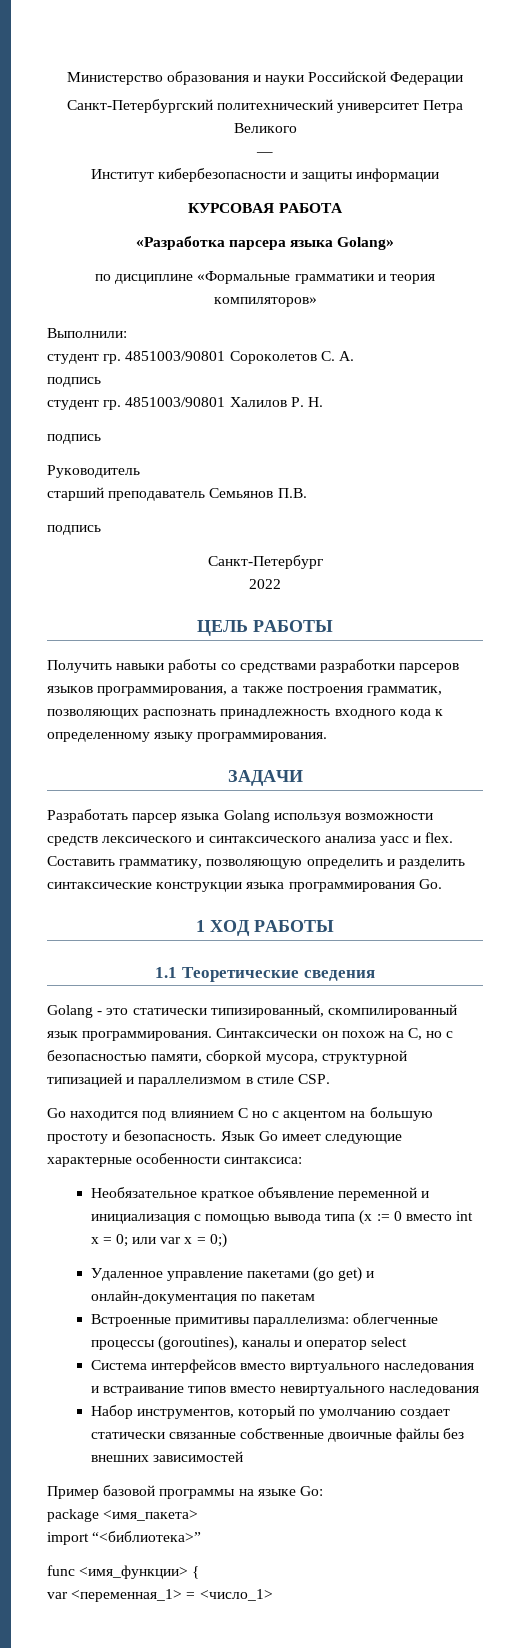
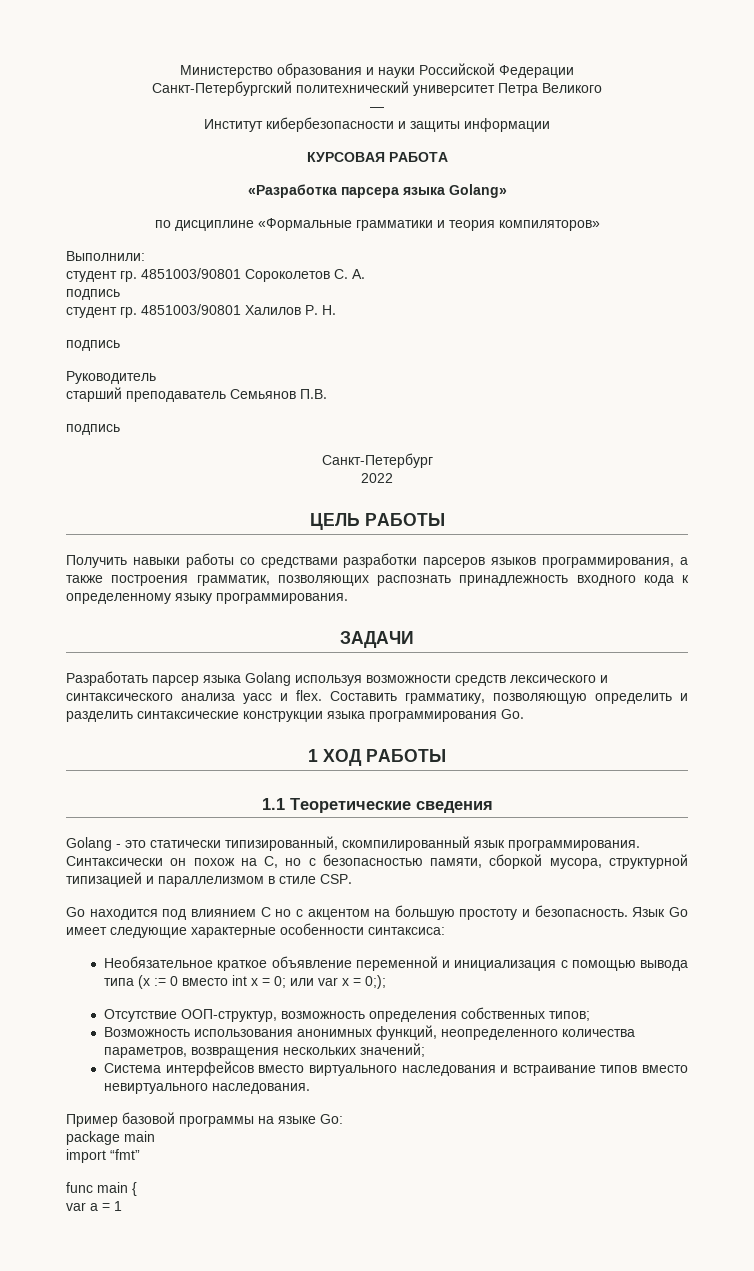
- Необязательное краткое объявление переменной и инициализация с помощью вывода типа (x := 0 вместо int x = 0; или var x = 0;)
- Удаленное управление пакетами (go get) и онлайн-документация по пакетам
- Встроенные примитивы параллелизма: облегченные процессы (goroutines), каналы и оператор select
+ Необязательное краткое объявление переменной и инициализация с помощью вывода типа (x := 0 вместо int x = 0; или var x = 0;);
+ Отсутствие ООП-структур, возможность определения собственных типов;
+ Возможность использования анонимных функций, неопределенного количества параметров, возвращения нескольких значений;
- Система интерфейсов вместо виртуального наследования и встраивание типов вместо невиртуального наследования
- Набор инструментов, который по умолчанию создает статически связанные собственные двоичные файлы без внешних зависимостей
+ Система интерфейсов вместо виртуального наследования и встраивание типов вместо невиртуального наследования.
- package <имя_пакета>
+ package main
- import “<библиотека>”
+ import “fmt”
- func <имя_функции> {
+ func main {
- var <переменная_1> = <число_1>
+ var a = 1

